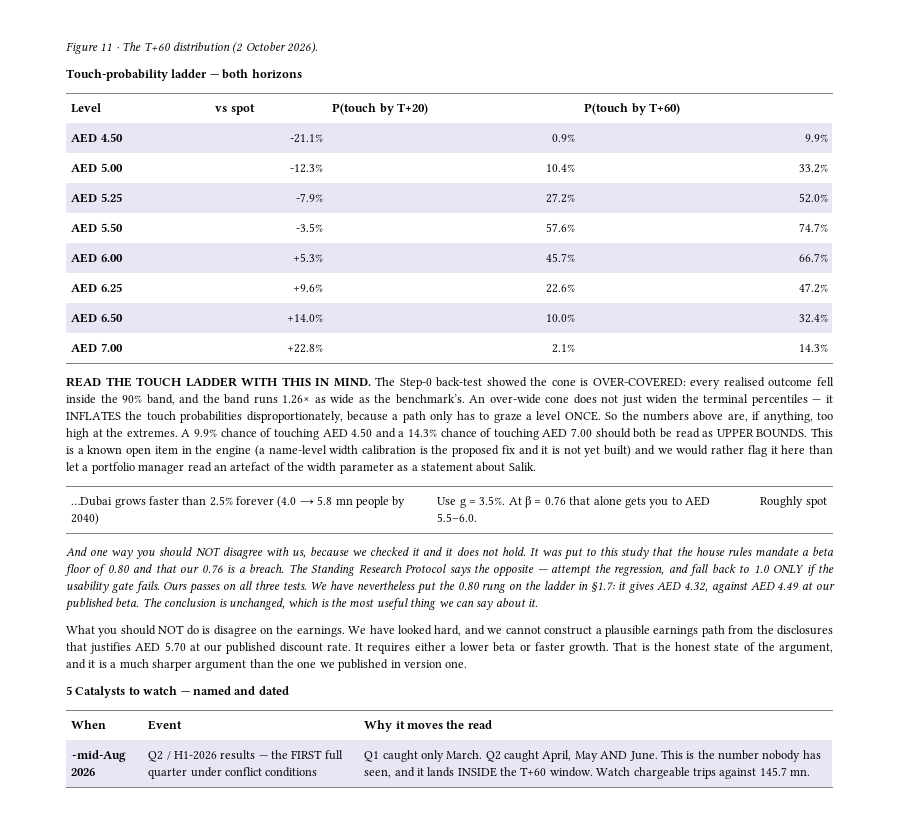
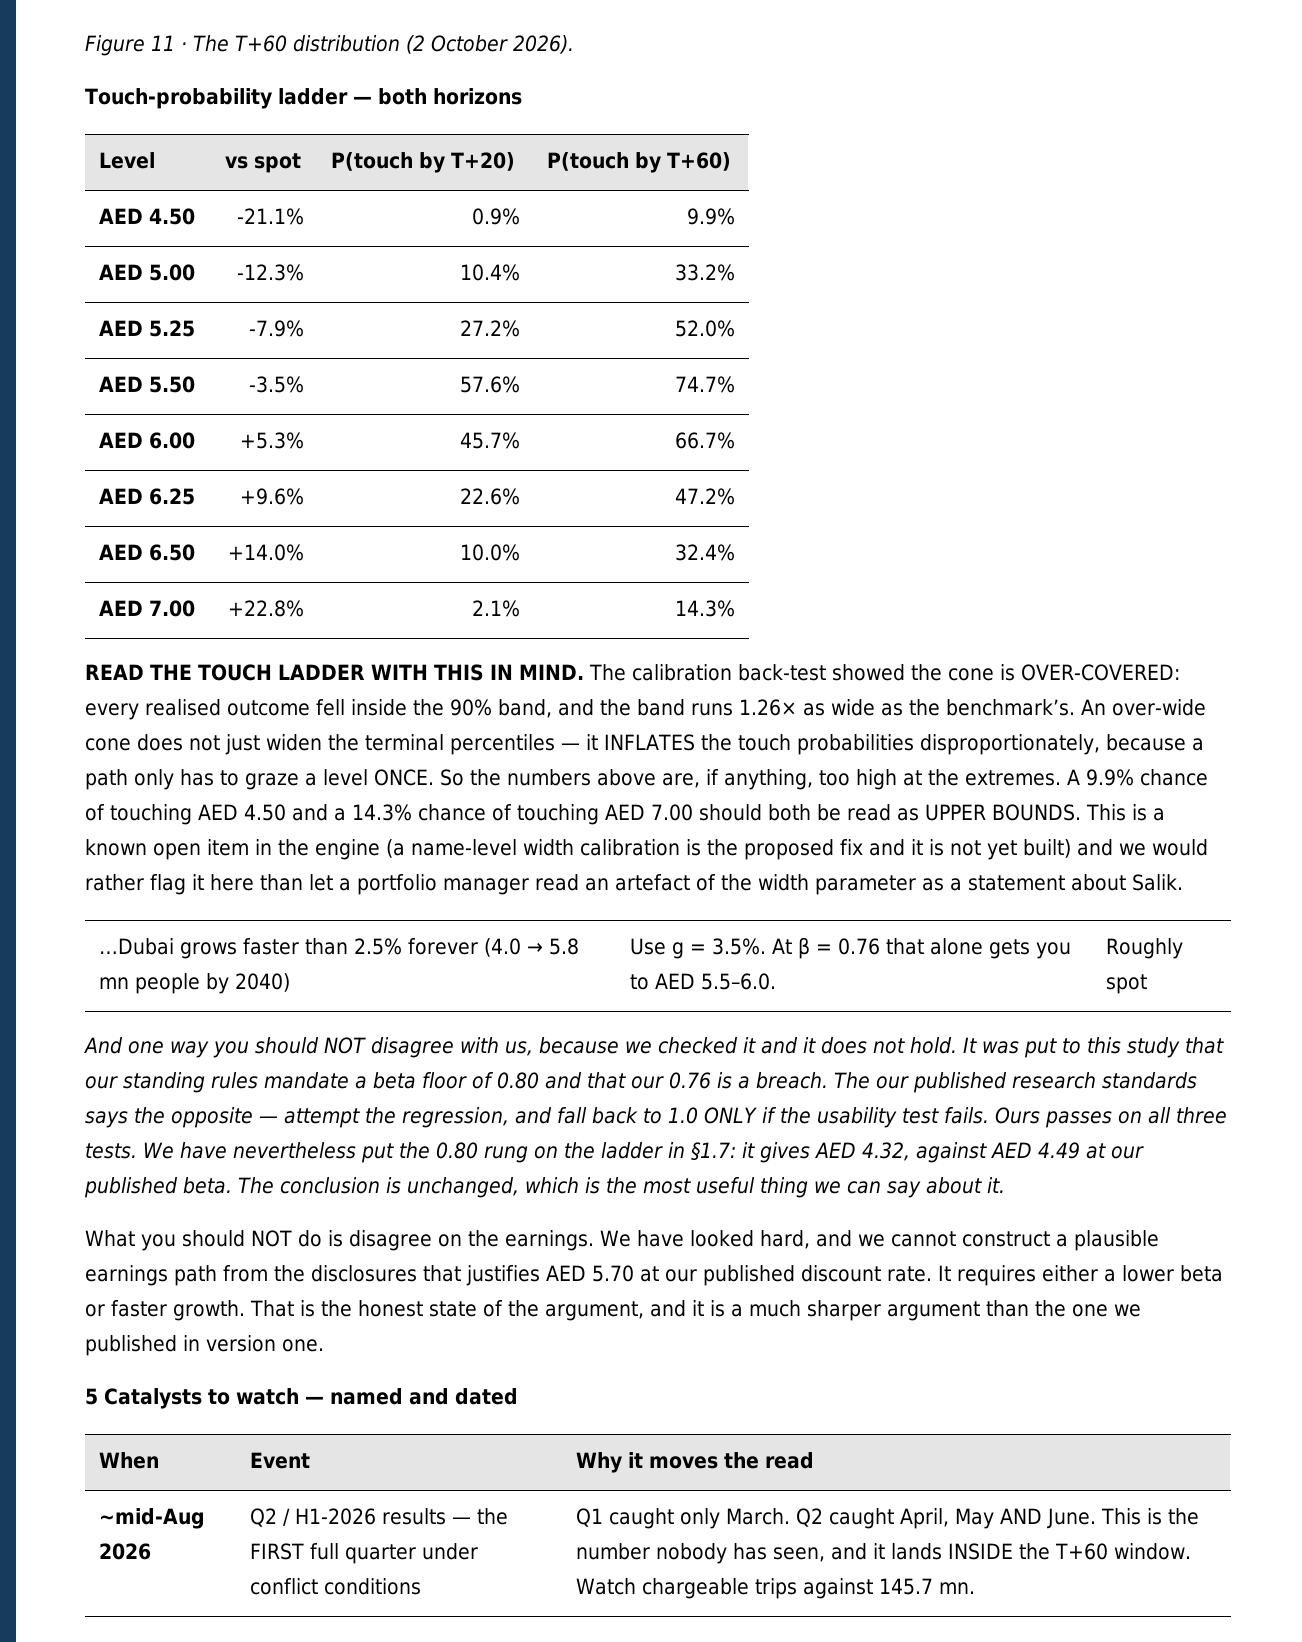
- The Step-0 back-test showed the cone is OVER-COVERED: every realised outcome fell inside the 90% band, and the band runs 1.26× as wide as the benchmark’s.
+ The calibration back-test showed the cone is OVER-COVERED: every realised outcome fell inside the 90% band, and the band runs 1.26× as wide as the benchmark’s.
- It was put to this study that the house rules mandate a beta floor of 0.80 and that our 0.76 is a breach.
+ It was put to this study that our standing rules mandate a beta floor of 0.80 and that our 0.76 is a breach.
- The Standing Research Protocol says the opposite — attempt the regression, and fall back to 1.0 ONLY if the usability gate fails.
+ The our published research standards says the opposite — attempt the regression, and fall back to 1.0 ONLY if the usability test fails.

